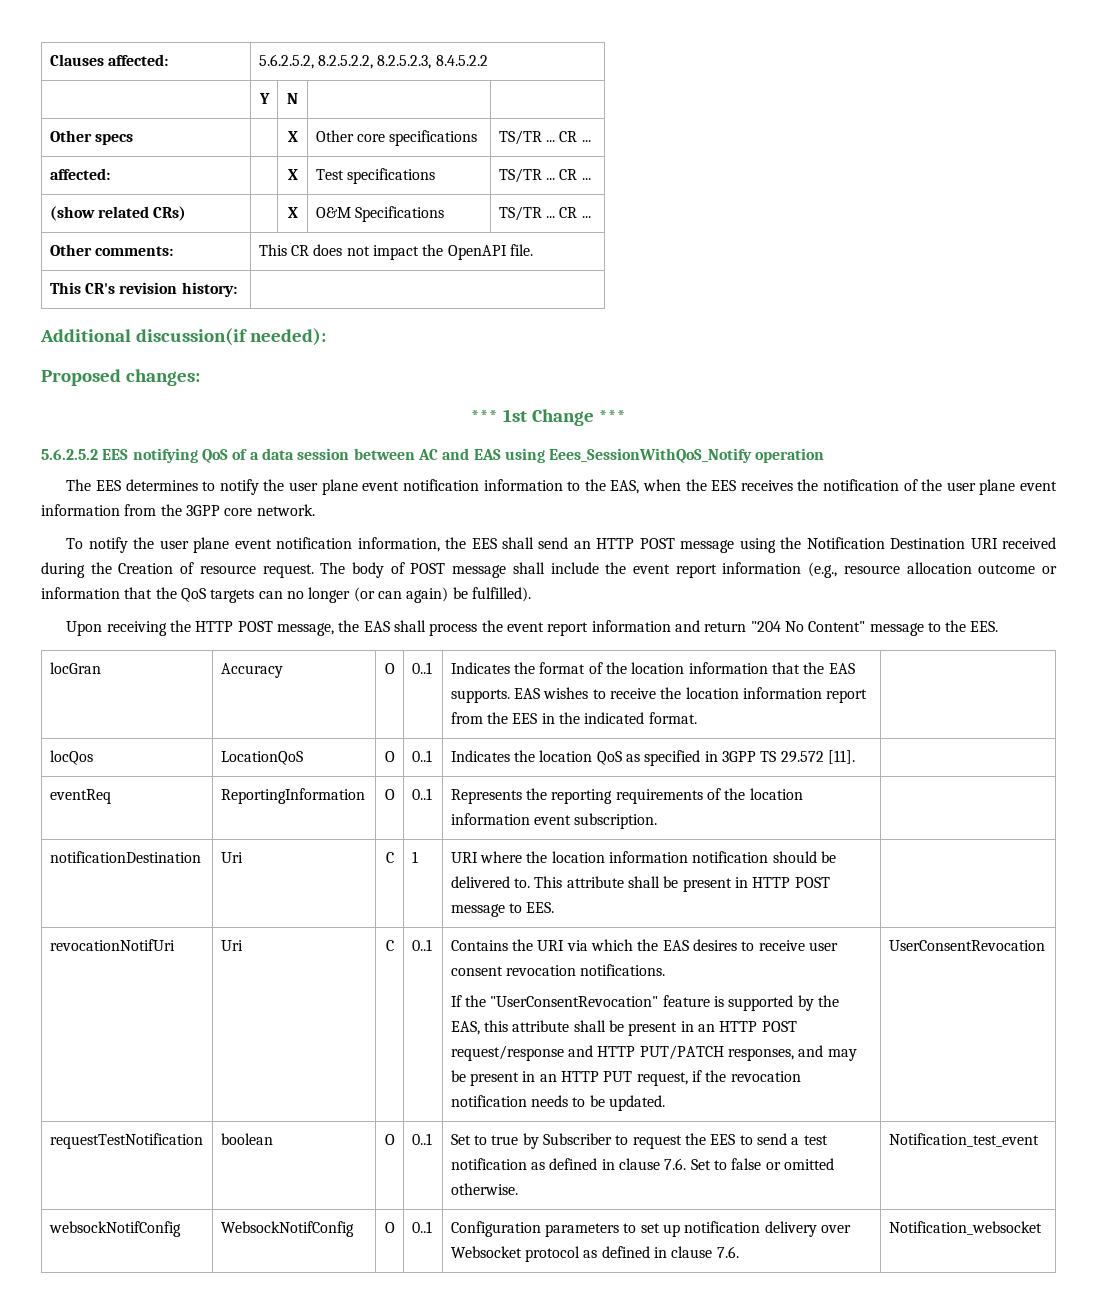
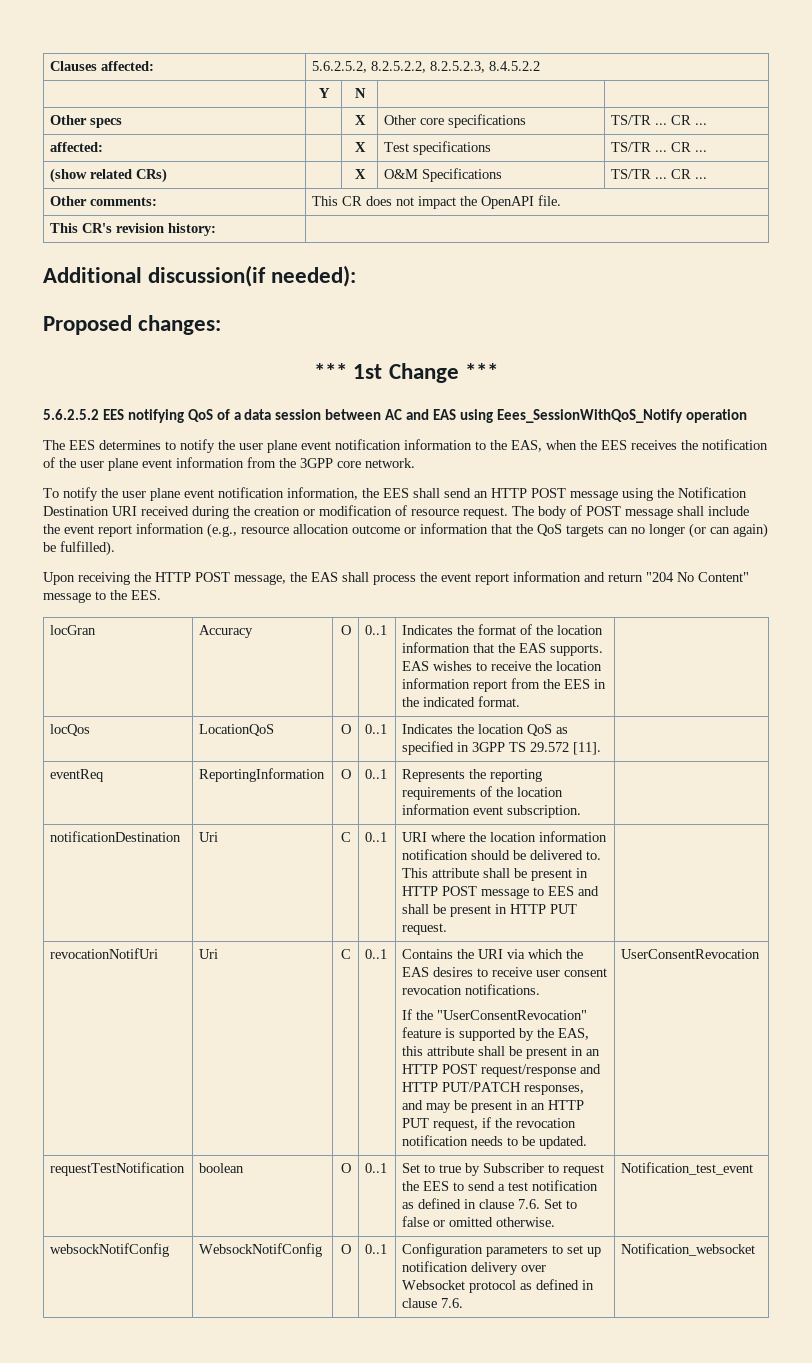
- To notify the user plane event notification information, the EES shall send an HTTP POST message using the Notification Destination URI received during the Creation of resource request.
+ To notify the user plane event notification information, the EES shall send an HTTP POST message using the Notification Destination URI received during the creation or modification of resource request.
- notificationDestination | Uri | C | 1 | URI where the location information notification should be delivered to. This attribute shall be present in HTTP POST message to EES. |
+ notificationDestination | Uri | C | 0..1 | URI where the location information notification should be delivered to. This attribute shall be present in HTTP POST message to EES and shall be present in HTTP PUT request. |

